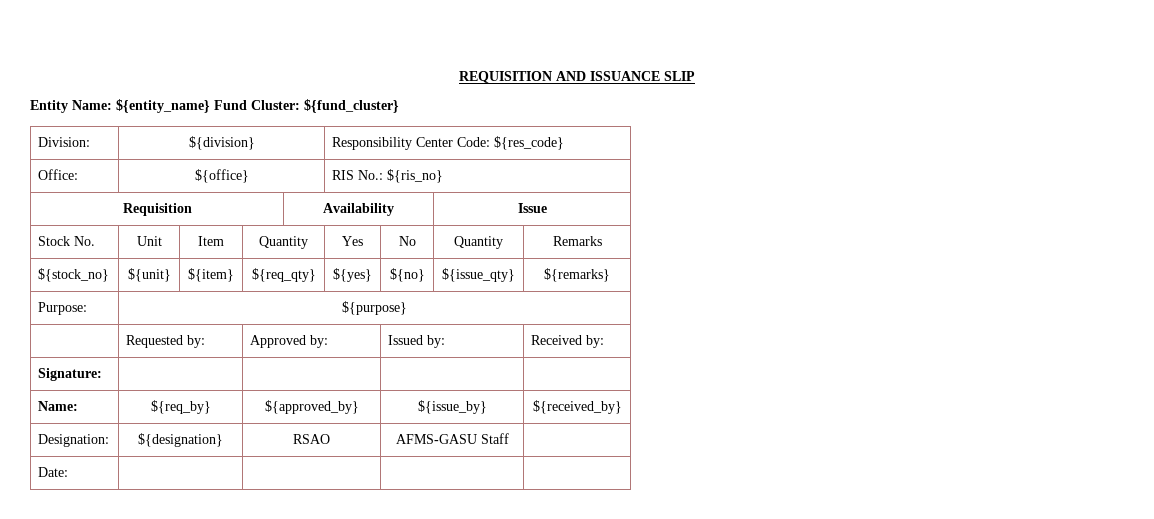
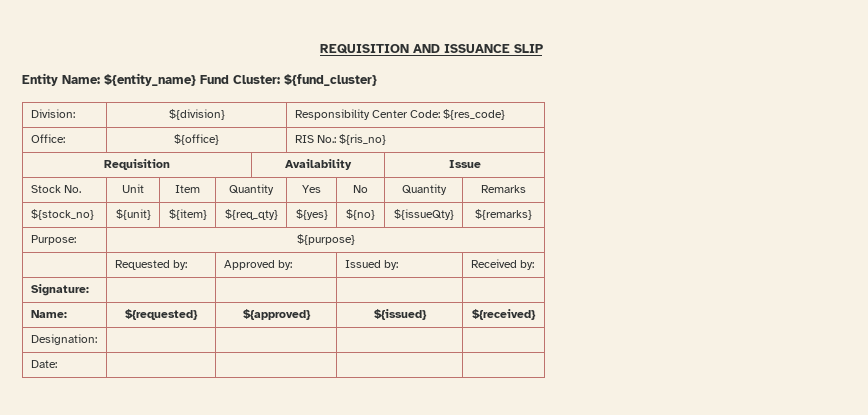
- ${stock_no} | ${unit} | ${item} | ${req_qty} | ${yes} | ${no} | ${issue_qty} | ${remarks}
+ ${stock_no} | ${unit} | ${item} | ${req_qty} | ${yes} | ${no} | ${issueQty} | ${remarks}
- Name: | ${req_by} | ${approved_by} | ${issue_by} | ${received_by}
- Designation: | ${designation} | RSAO | AFMS-GASU Staff |
+ Name: | ${requested} | ${approved} | ${issued} | ${received}
+ Designation: | | | |

